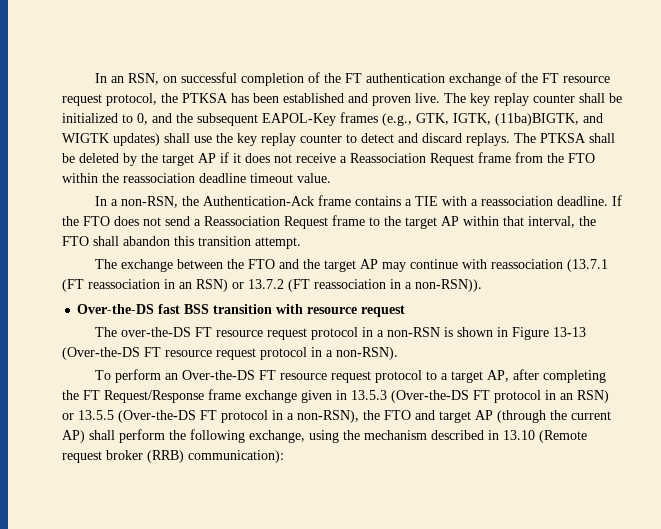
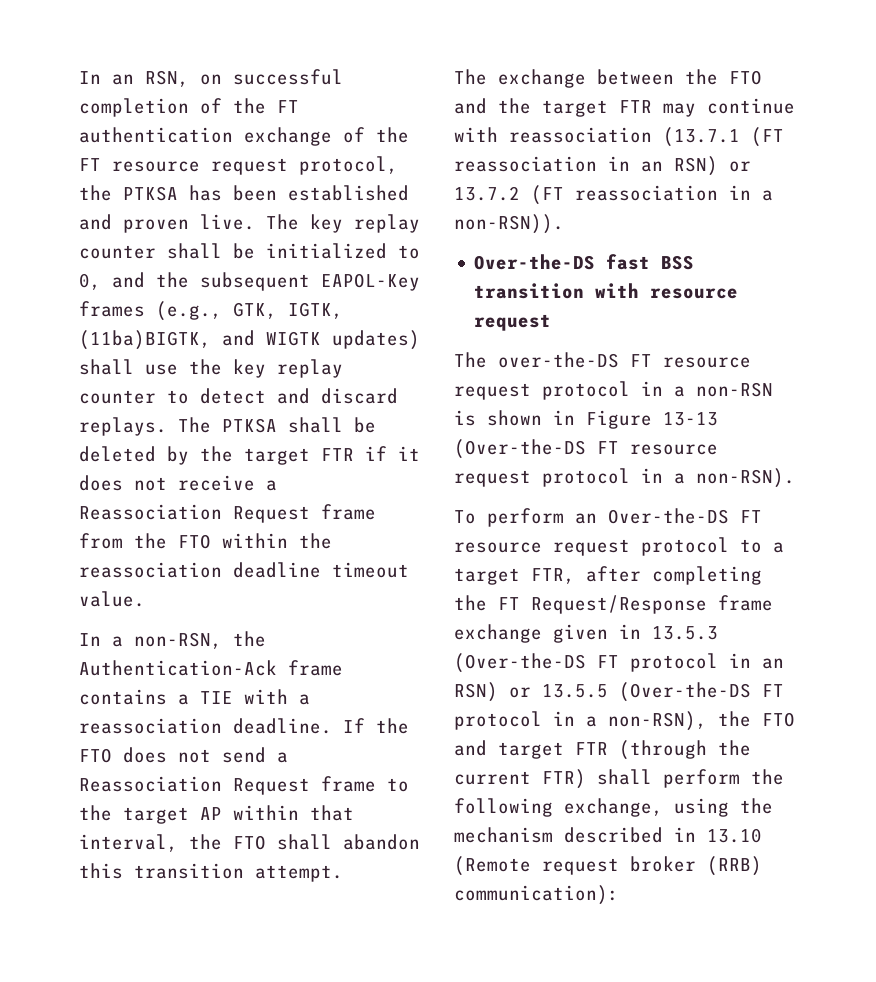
- The PTKSA shall be deleted by the target AP if it does not receive a Reassociation Request frame from the FTO within the reassociation deadline timeout value.
+ The PTKSA shall be deleted by the target FTR if it does not receive a Reassociation Request frame from the FTO within the reassociation deadline timeout value.
- The exchange between the FTO and the target AP may continue with reassociation (13.7.1 (FT reassociation in an RSN) or 13.7.2 (FT reassociation in a non-RSN)).
+ The exchange between the FTO and the target FTR may continue with reassociation (13.7.1 (FT reassociation in an RSN) or 13.7.2 (FT reassociation in a non-RSN)).
- To perform an Over-the-DS FT resource request protocol to a target AP, after completing the FT Request/Response frame exchange given in 13.5.3 (Over-the-DS FT protocol in an RSN) or 13.5.5 (Over-the-DS FT protocol in a non-RSN), the FTO and target AP (through the current AP) shall perform the following exchange, using the mechanism described in 13.10 (Remote request broker (RRB) communication):
+ To perform an Over-the-DS FT resource request protocol to a target FTR, after completing the FT Request/Response frame exchange given in 13.5.3 (Over-the-DS FT protocol in an RSN) or 13.5.5 (Over-the-DS FT protocol in a non-RSN), the FTO and target FTR (through the current FTR) shall perform the following exchange, using the mechanism described in 13.10 (Remote request broker (RRB) communication):

